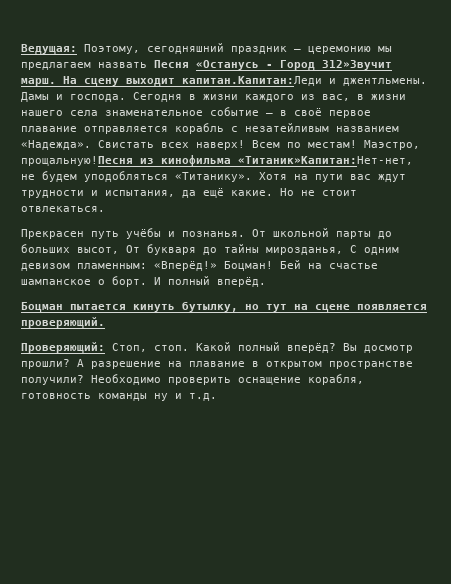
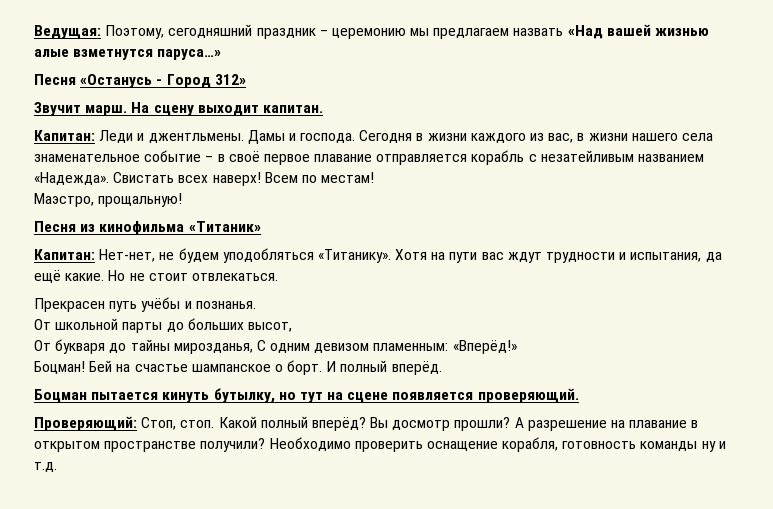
- Ведущая: Поэтому, сегодняшний праздник – церемонию мы предлагаем назвать Песня «Останусь - Город 312»Звучит марш.
+ Ведущая: Поэтому, сегодняшний праздник – церемонию мы предлагаем назвать «Над вашей жизнью алые взметнутся паруса…»
+ Песня «Останусь - Город 312»
+ Звучит марш.
- На сцену выходит капитан.Капитан:Леди и джентльмены.
+ На сцену выходит капитан.
+ Капитан: Леди и джентльмены.
- Всем по местам! Маэстро, прощальную!Песня из кинофильма «Титаник»Капитан:Нет-нет, не будем уподобляться «Титанику».
+ Всем по местам!
+ Маэстро, прощальную!
+ Песня из кинофильма «Титаник»
+ Капитан: Нет-нет, не будем уподобляться «Титанику».
- Прекрасен путь учёбы и познанья. От школьной парты до больших высот, От букваря до тайны мирозданья, С одним девизом пламенным: «Вперёд!» Боцман!
+ Прекрасен путь учёбы и познанья.
+ От школьной парты до больших высот,
+ От букваря до тайны мирозданья, С одним девизом пламенным: «Вперёд!»
+ Боцман!

